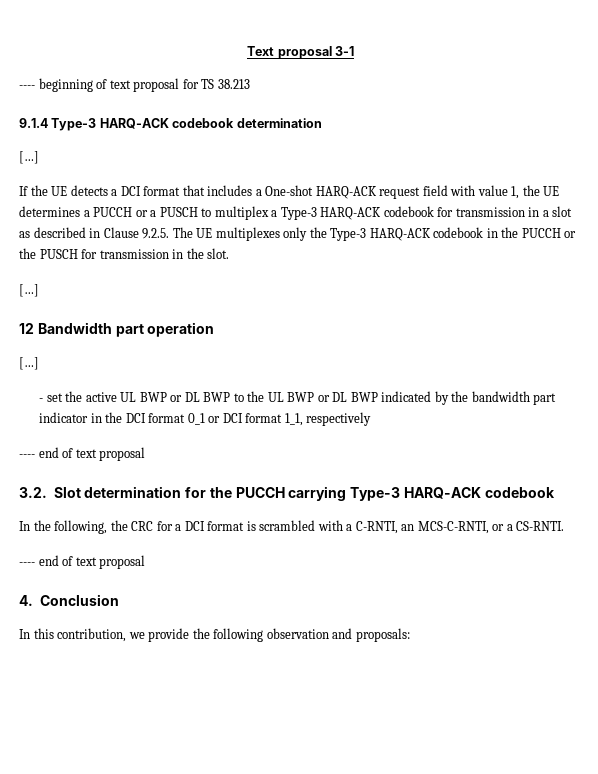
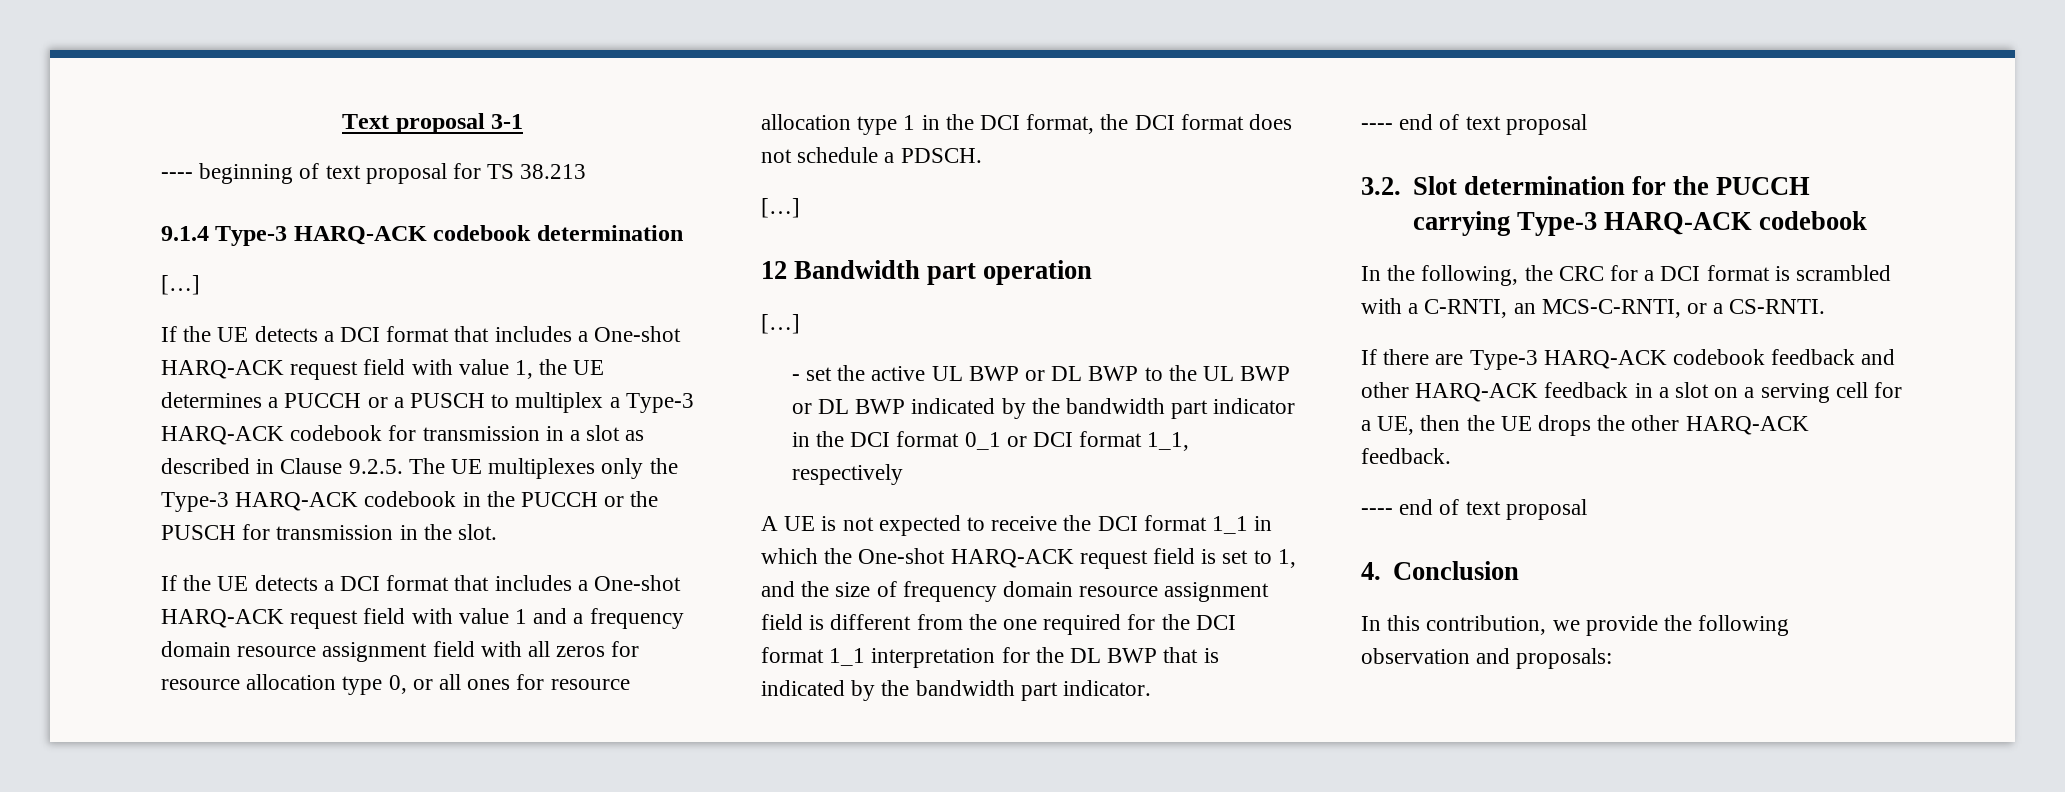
+ If the UE detects a DCI format that includes a One-shot HARQ-ACK request field with value 1 and a frequency domain resource assignment field with all zeros for resource allocation type 0, or all ones for resource allocation type 1 in the DCI format, the DCI format does not schedule a PDSCH.
+ A UE is not expected to receive the DCI format 1_1 in which the One-shot HARQ-ACK request field is set to 1, and the size of frequency domain resource assignment field is different from the one required for the DCI format 1_1 interpretation for the DL BWP that is indicated by the bandwidth part indicator.
+ If there are Type-3 HARQ-ACK codebook feedback and other HARQ-ACK feedback in a slot on a serving cell for a UE, then the UE drops the other HARQ-ACK feedback.

